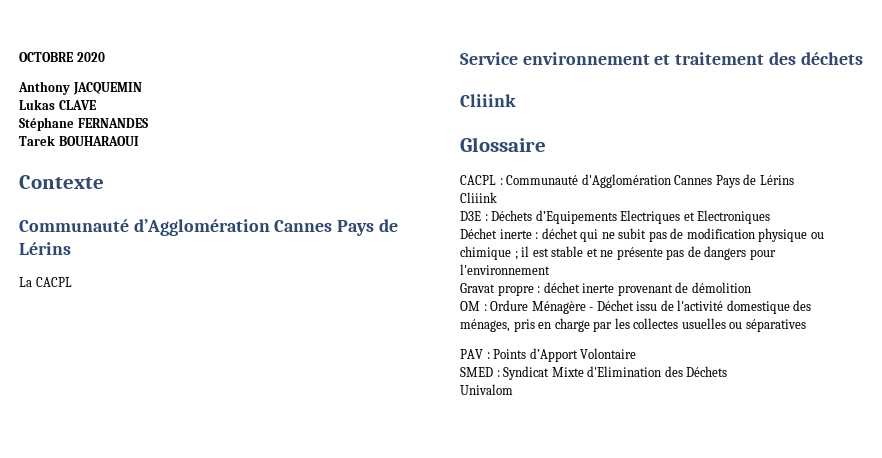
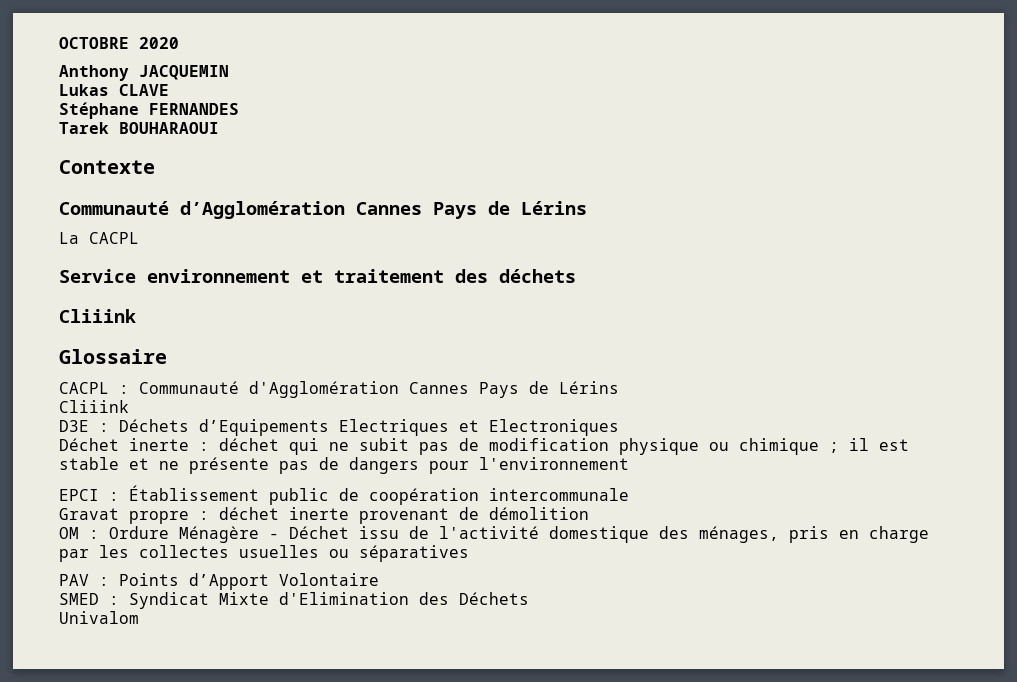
+ EPCI : Établissement public de coopération intercommunale

